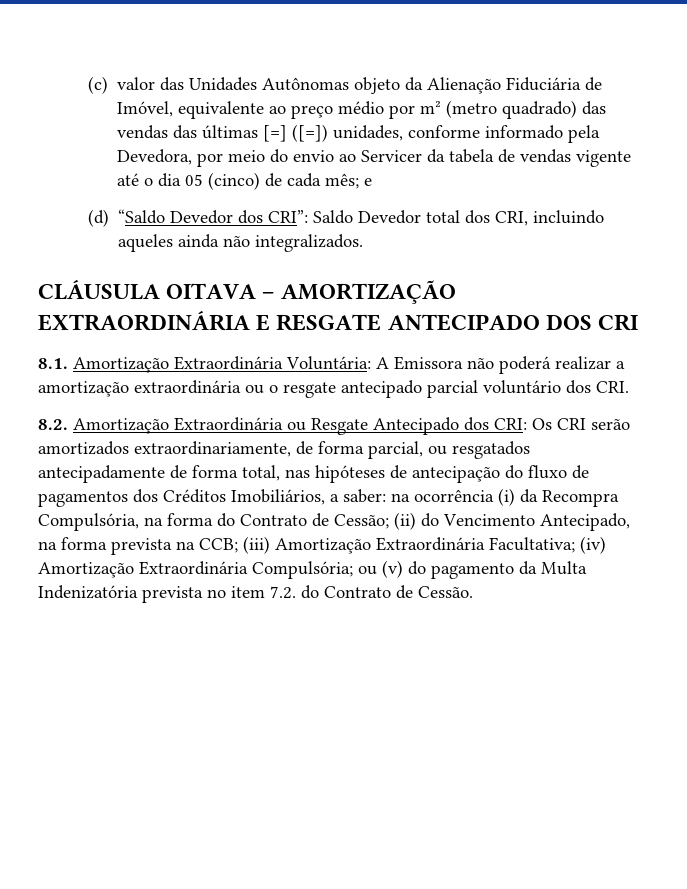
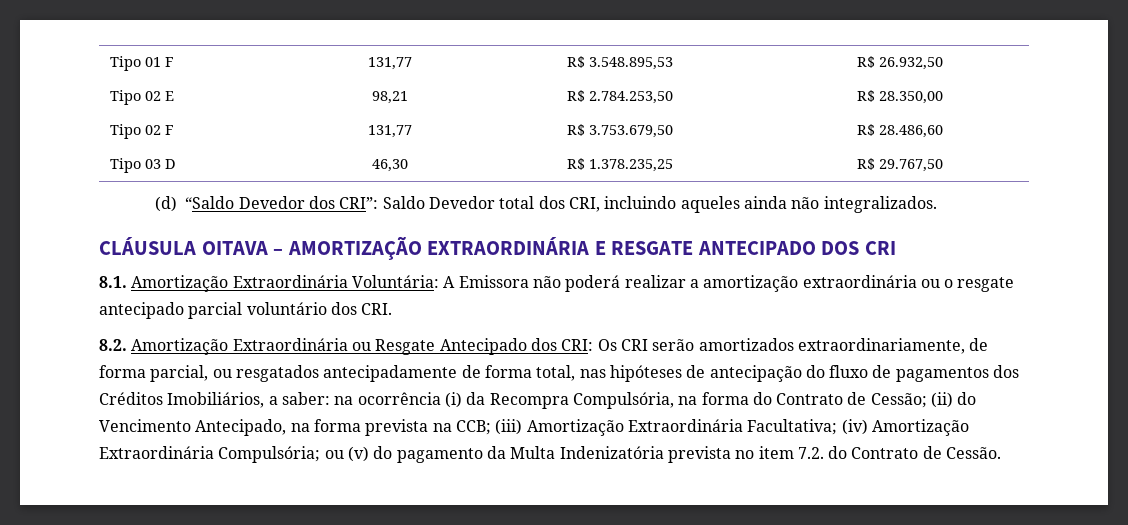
- (c) valor das Unidades Autônomas objeto da Alienação Fiduciária de Imóvel, equivalente ao preço médio por m² (metro quadrado) das vendas das últimas [=] ([=]) unidades, conforme informado pela Devedora, por meio do envio ao Servicer da tabela de vendas vigente até o dia 05 (cinco) de cada mês; e
+ Tipo 01 F | 131,77 | R$ 3.548.895,53 | R$ 26.932,50
+ Tipo 02 E | 98,21 | R$ 2.784.253,50 | R$ 28.350,00
+ Tipo 02 F | 131,77 | R$ 3.753.679,50 | R$ 28.486,60
+ Tipo 03 D | 46,30 | R$ 1.378.235,25 | R$ 29.767,50

